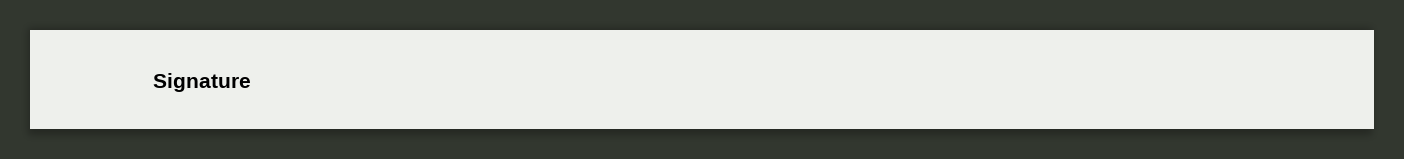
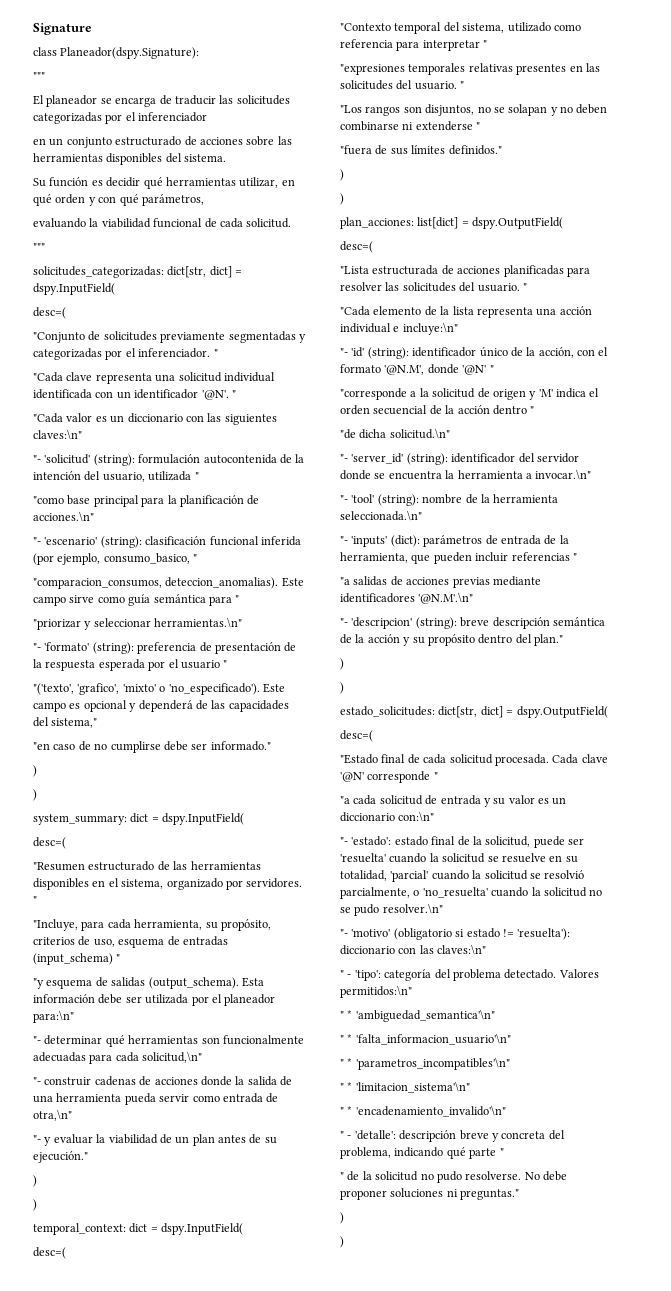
+ class Planeador(dspy.Signature):
+ """
+ El planeador se encarga de traducir las solicitudes categorizadas por el inferenciador
+ en un conjunto estructurado de acciones sobre las herramientas disponibles del sistema.
+ Su función es decidir qué herramientas utilizar, en qué orden y con qué parámetros,
+ evaluando la viabilidad funcional de cada solicitud.
+ """
+ solicitudes_categorizadas: dict[str, dict] = dspy.InputField(
+ desc=(
+ "Conjunto de solicitudes previamente segmentadas y categorizadas por el inferenciador. "
+ "Cada clave representa una solicitud individual identificada con un identificador '@N'. "
+ "Cada valor es un diccionario con las siguientes claves:\n"
+ "- 'solicitud' (string): formulación autocontenida de la intención del usuario, utilizada "
+ "como base principal para la planificación de acciones.\n"
+ "- 'escenario' (string): clasificación funcional inferida (por ejemplo, consumo_basico, "
+ "comparacion_consumos, deteccion_anomalias). Este campo sirve como guía semántica para "
+ "priorizar y seleccionar herramientas.\n"
+ "- 'formato' (string): preferencia de presentación de la respuesta esperada por el usuario "
+ "('texto', 'grafico', 'mixto' o 'no_especificado'). Este campo es opcional y dependerá de las capacidades del sistema,"
+ "en caso de no cumplirse debe ser informado."
+ )
+ )
+ system_summary: dict = dspy.InputField(
+ desc=(
+ "Resumen estructurado de las herramientas disponibles en el sistema, organizado por servidores. "
+ "Incluye, para cada herramienta, su propósito, criterios de uso, esquema de entradas (input_schema) "
+ "y esquema de salidas (output_schema). Esta información debe ser utilizada por el planeador para:\n"
+ "- determinar qué herramientas son funcionalmente adecuadas para cada solicitud,\n"
+ "- construir cadenas de acciones donde la salida de una herramienta pueda servir como entrada de otra,\n"
+ "- y evaluar la viabilidad de un plan antes de su ejecución."
+ )
+ )
+ temporal_context: dict = dspy.InputField(
+ desc=(
+ "Contexto temporal del sistema, utilizado como referencia para interpretar "
+ "expresiones temporales relativas presentes en las solicitudes del usuario. "
+ "Los rangos son disjuntos, no se solapan y no deben combinarse ni extenderse "
+ "fuera de sus límites definidos."
+ )
+ )
+ plan_acciones: list[dict] = dspy.OutputField(
+ desc=(
+ "Lista estructurada de acciones planificadas para resolver las solicitudes del usuario. "
+ "Cada elemento de la lista representa una acción individual e incluye:\n"
+ "- 'id' (string): identificador único de la acción, con el formato '@N.M', donde '@N' "
+ "corresponde a la solicitud de origen y 'M' indica el orden secuencial de la acción dentro "
+ "de dicha solicitud.\n"
+ "- 'server_id' (string): identificador del servidor donde se encuentra la herramienta a invocar.\n"
+ "- 'tool' (string): nombre de la herramienta seleccionada.\n"
+ "- 'inputs' (dict): parámetros de entrada de la herramienta, que pueden incluir referencias "
+ "a salidas de acciones previas mediante identificadores '@N.M'.\n"
+ "- 'descripcion' (string): breve descripción semántica de la acción y su propósito dentro del plan."
+ )
+ )
+ estado_solicitudes: dict[str, dict] = dspy.OutputField(
+ desc=(
+ "Estado final de cada solicitud procesada. Cada clave '@N' corresponde "
+ "a cada solicitud de entrada y su valor es un diccionario con:\n"
+ "- 'estado': estado final de la solicitud, puede ser 'resuelta' cuando la solicitud se resuelve en su totalidad, 'parcial' cuando la solicitud se resolvió parcialmente, o 'no_resuelta' cuando la solicitud no se pudo resolver.\n"
+ "- 'motivo' (obligatorio si estado != 'resuelta'): diccionario con las claves:\n"
+ " - 'tipo': categoría del problema detectado. Valores permitidos:\n"
+ " * 'ambiguedad_semantica'\n"
+ " * 'falta_informacion_usuario'\n"
+ " * 'parametros_incompatibles'\n"
+ " * 'limitacion_sistema'\n"
+ " * 'encadenamiento_invalido'\n"
+ " - 'detalle': descripción breve y concreta del problema, indicando qué parte "
+ " de la solicitud no pudo resolverse. No debe proponer soluciones ni preguntas."
+ )
+ )

